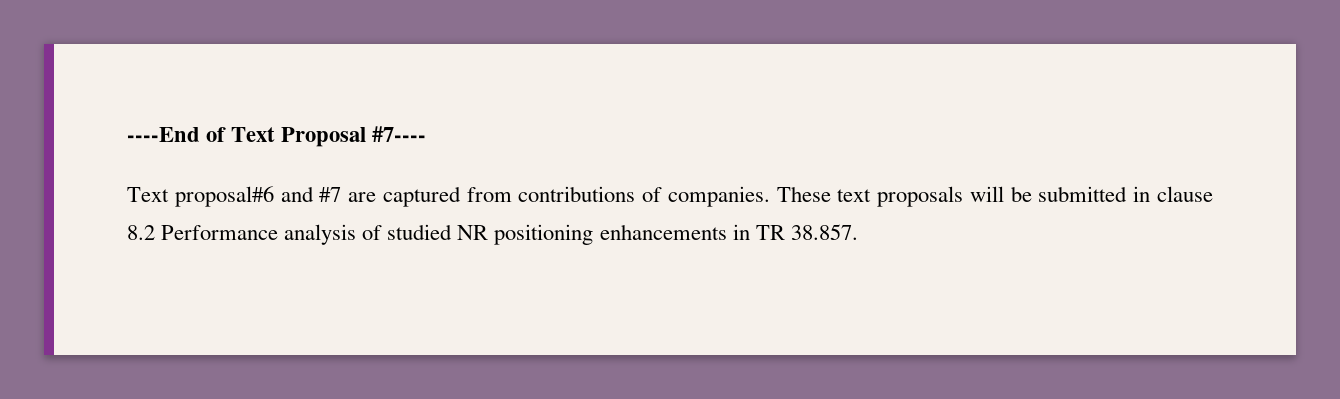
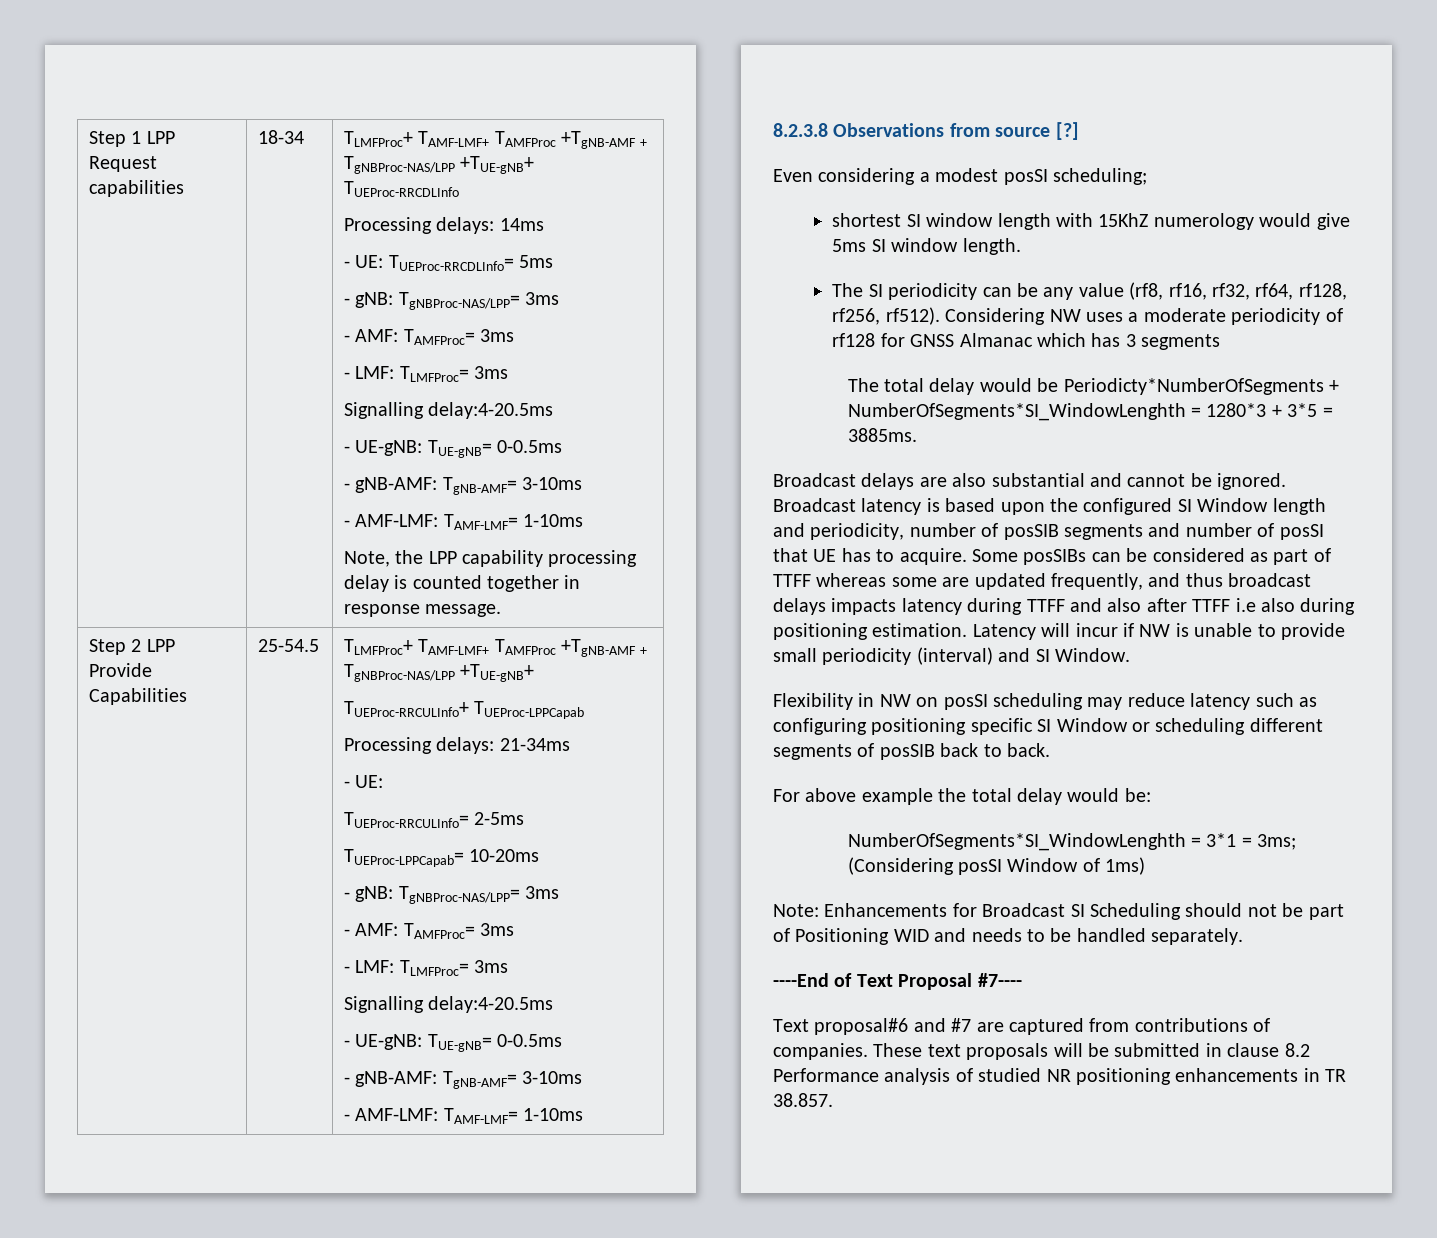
+ Step 1 LPP Request capabilities | 18-34 | TLMFProc+ TAMF-LMF+ TAMFProc +TgNB-AMF + TgNBProc-NAS/LPP +TUE-gNB+ TUEProc-RRCDLInfo
+ Processing delays: 14ms
+ - UE: TUEProc-RRCDLInfo= 5ms
+ - gNB: TgNBProc-NAS/LPP= 3ms
+ - AMF: TAMFProc= 3ms
+ - LMF: TLMFProc= 3ms
+ Signalling delay:4-20.5ms
+ - UE-gNB: TUE-gNB= 0-0.5ms
+ - gNB-AMF: TgNB-AMF= 3-10ms
+ - AMF-LMF: TAMF-LMF= 1-10ms
+ Note, the LPP capability processing delay is counted together in response message.
+ Step 2 LPP Provide Capabilities | 25-54.5 | TLMFProc+ TAMF-LMF+ TAMFProc +TgNB-AMF + TgNBProc-NAS/LPP +TUE-gNB+
+ TUEProc-RRCULInfo+ TUEProc-LPPCapab
+ Processing delays: 21-34ms
+ - UE:
+ TUEProc-RRCULInfo= 2-5ms
+ TUEProc-LPPCapab= 10-20ms
+ - gNB: TgNBProc-NAS/LPP= 3ms
+ - AMF: TAMFProc= 3ms
+ - LMF: TLMFProc= 3ms
+ Signalling delay:4-20.5ms
+ - UE-gNB: TUE-gNB= 0-0.5ms
+ - gNB-AMF: TgNB-AMF= 3-10ms
+ - AMF-LMF: TAMF-LMF= 1-10ms
+ 8.2.3.8 Observations from source [?]
+ Even considering a modest posSI scheduling;
+ shortest SI window length with 15KhZ numerology would give 5ms SI window length.
+ The SI periodicity can be any value (rf8, rf16, rf32, rf64, rf128, rf256, rf512). Considering NW uses a moderate periodicity of rf128 for GNSS Almanac which has 3 segments
+ The total delay would be Periodicty*NumberOfSegments + NumberOfSegments*SI_WindowLenghth = 1280*3 + 3*5 = 3885ms.
+ Broadcast delays are also substantial and cannot be ignored. Broadcast latency is based upon the configured SI Window length and periodicity, number of posSIB segments and number of posSI that UE has to acquire. Some posSIBs can be considered as part of TTFF whereas some are updated frequently, and thus broadcast delays impacts latency during TTFF and also after TTFF i.e also during positioning estimation. Latency will incur if NW is unable to provide small periodicity (interval) and SI Window.
+ Flexibility in NW on posSI scheduling may reduce latency such as configuring positioning specific SI Window or scheduling different segments of posSIB back to back.
+ For above example the total delay would be:
+ NumberOfSegments*SI_WindowLenghth = 3*1 = 3ms; (Considering posSI Window of 1ms)
+ Note: Enhancements for Broadcast SI Scheduling should not be part of Positioning WID and needs to be handled separately.

